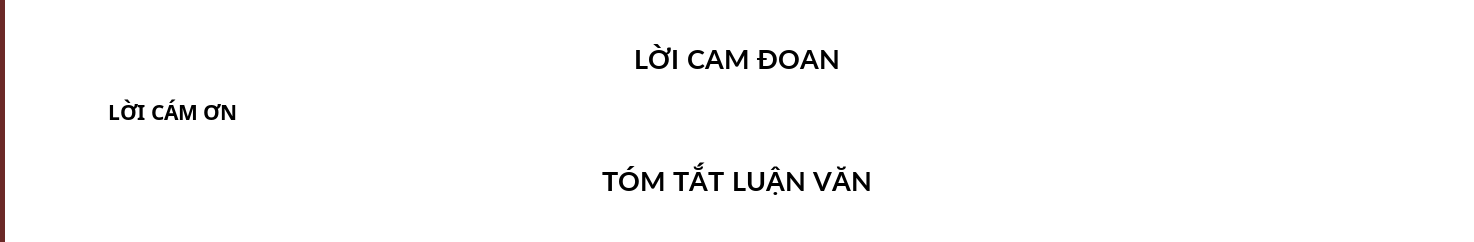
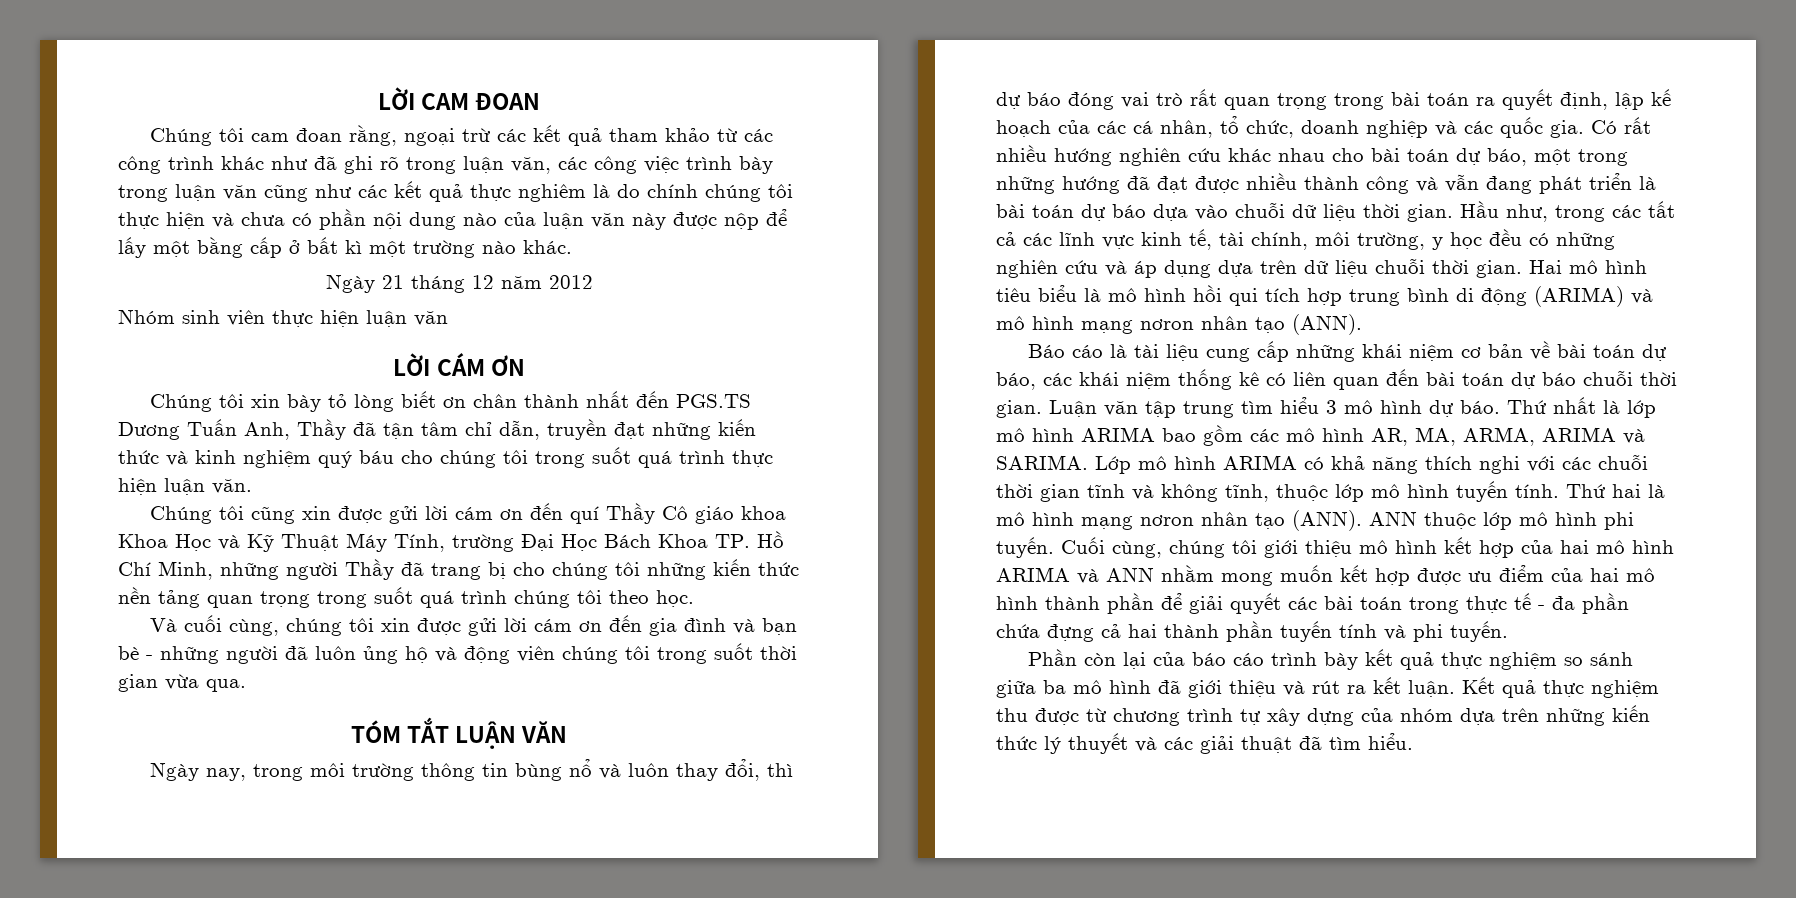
+ Chúng tôi cam đoan rằng, ngoại trừ các kết quả tham khảo từ các công trình khác như đã ghi rõ trong luận văn, các công việc trình bày trong luận văn cũng như các kết quả thực nghiêm là do chính chúng tôi thực hiện và chưa có phần nội dung nào của luận văn này được nộp để lấy một bằng cấp ở bất kì một trường nào khác.
+ Ngày 21 tháng 12 năm 2012
+ Nhóm sinh viên thực hiện luận văn
  LỜI CÁM ƠN
+ Chúng tôi xin bày tỏ lòng biết ơn chân thành nhất đến PGS.TS Dương Tuấn Anh, Thầy đã tận tâm chỉ dẫn, truyền đạt những kiến thức và kinh nghiệm quý báu cho chúng tôi trong suốt quá trình thực hiện luận văn.
+ Chúng tôi cũng xin được gửi lời cám ơn đến quí Thầy Cô giáo khoa Khoa Học và Kỹ Thuật Máy Tính, trường Đại Học Bách Khoa TP. Hồ Chí Minh, những người Thầy đã trang bị cho chúng tôi những kiến thức nền tảng quan trọng trong suốt quá trình chúng tôi theo học.
+ Và cuối cùng, chúng tôi xin được gửi lời cám ơn đến gia đình và bạn bè - những người đã luôn ủng hộ và động viên chúng tôi trong suốt thời gian vừa qua.
  TÓM TẮT LUẬN VĂN
+ Ngày nay, trong môi trường thông tin bùng nổ và luôn thay đổi, thì dự báo đóng vai trò rất quan trọng trong bài toán ra quyết định, lập kế hoạch của các cá nhân, tổ chức, doanh nghiệp và các quốc gia. Có rất nhiều hướng nghiên cứu khác nhau cho bài toán dự báo, một trong những hướng đã đạt được nhiều thành công và vẫn đang phát triển là bài toán dự báo dựa vào chuỗi dữ liệu thời gian. Hầu như, trong các tất cả các lĩnh vực kinh tế, tài chính, môi trường, y học đều có những nghiên cứu và áp dụng dựa trên dữ liệu chuỗi thời gian. Hai mô hình tiêu biểu là mô hình hồi qui tích hợp trung bình di động (ARIMA) và mô hình mạng nơron nhân tạo (ANN).
+ Báo cáo là tài liệu cung cấp những khái niệm cơ bản về bài toán dự báo, các khái niệm thống kê có liên quan đến bài toán dự báo chuỗi thời gian. Luận văn tập trung tìm hiểu 3 mô hình dự báo. Thứ nhất là lớp mô hình ARIMA bao gồm các mô hình AR, MA, ARMA, ARIMA và SARIMA. Lớp mô hình ARIMA có khả năng thích nghi với các chuỗi thời gian tĩnh và không tĩnh, thuộc lớp mô hình tuyến tính. Thứ hai là mô hình mạng nơron nhân tạo (ANN). ANN thuộc lớp mô hình phi tuyến. Cuối cùng, chúng tôi giới thiệu mô hình kết hợp của hai mô hình ARIMA và ANN nhằm mong muốn kết hợp được ưu điểm của hai mô hình thành phần để giải quyết các bài toán trong thực tế - đa phần chứa đựng cả hai thành phần tuyến tính và phi tuyến.
+ Phần còn lại của báo cáo trình bày kết quả thực nghiệm so sánh giữa ba mô hình đã giới thiệu và rút ra kết luận. Kết quả thực nghiệm thu được từ chương trình tự xây dựng của nhóm dựa trên những kiến thức lý thuyết và các giải thuật đã tìm hiểu.

